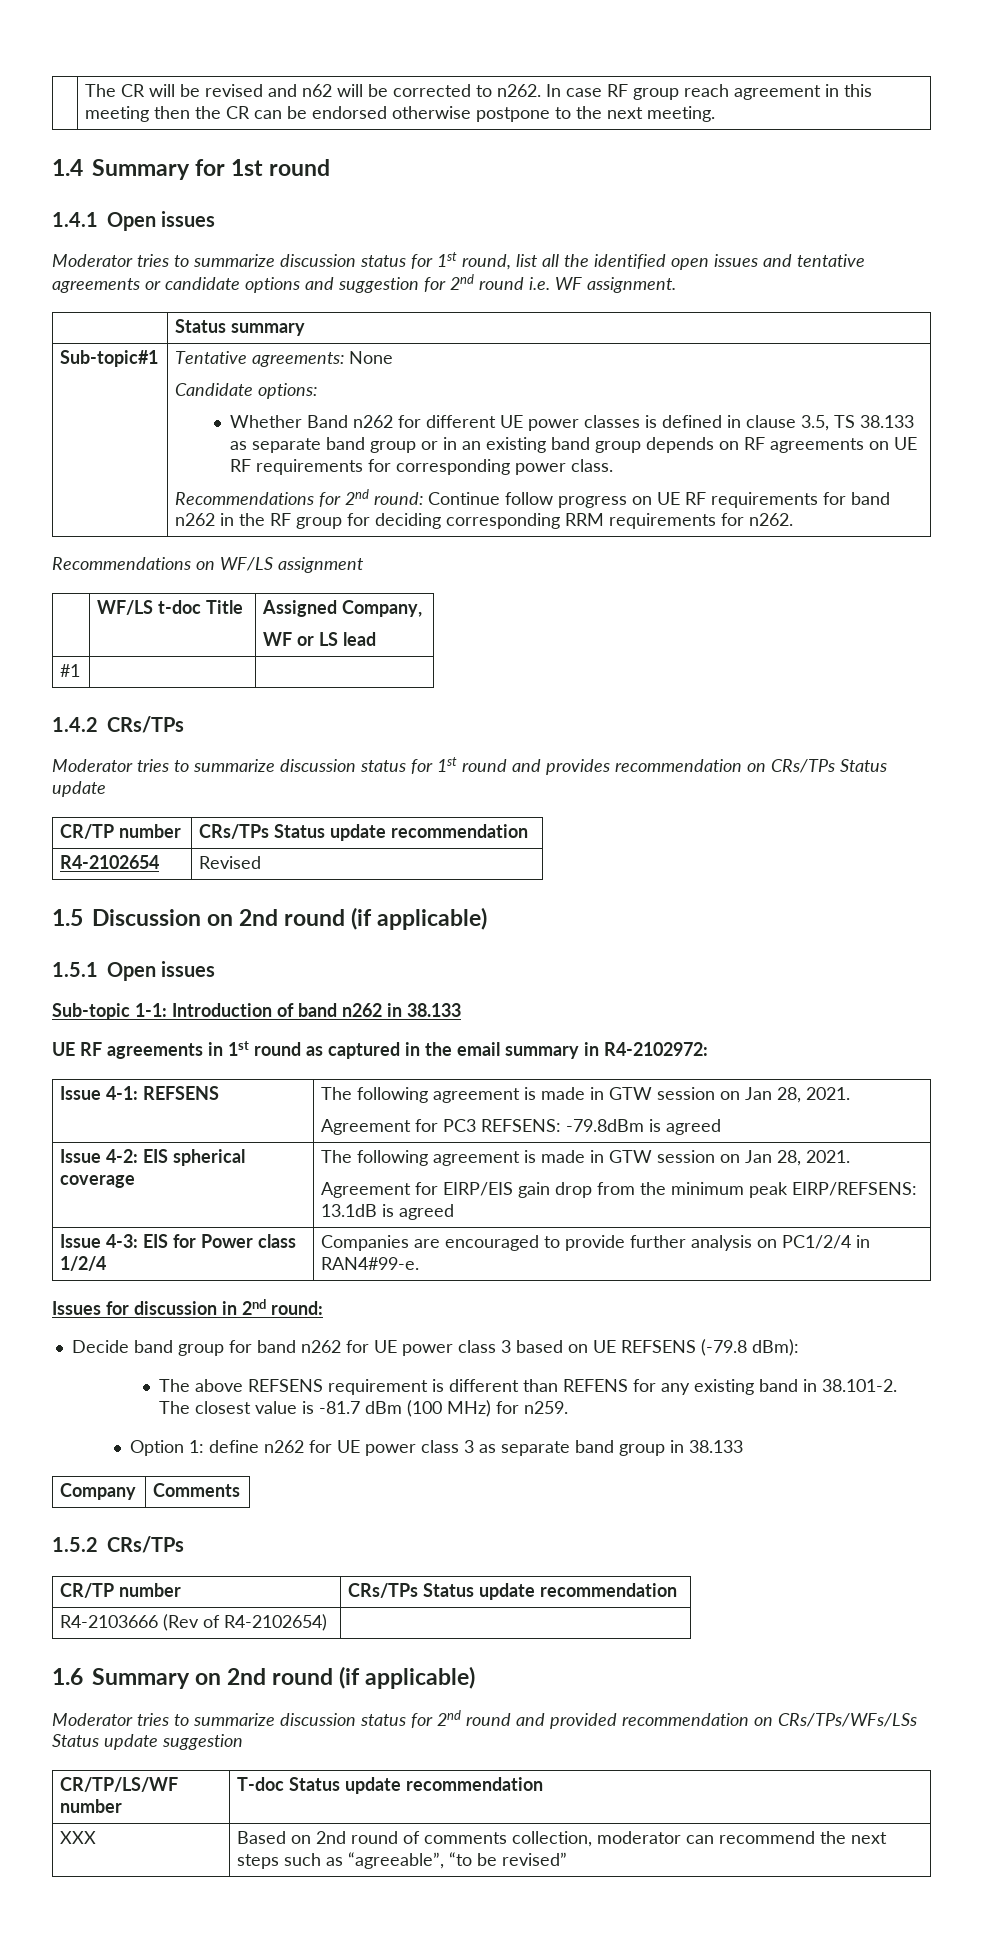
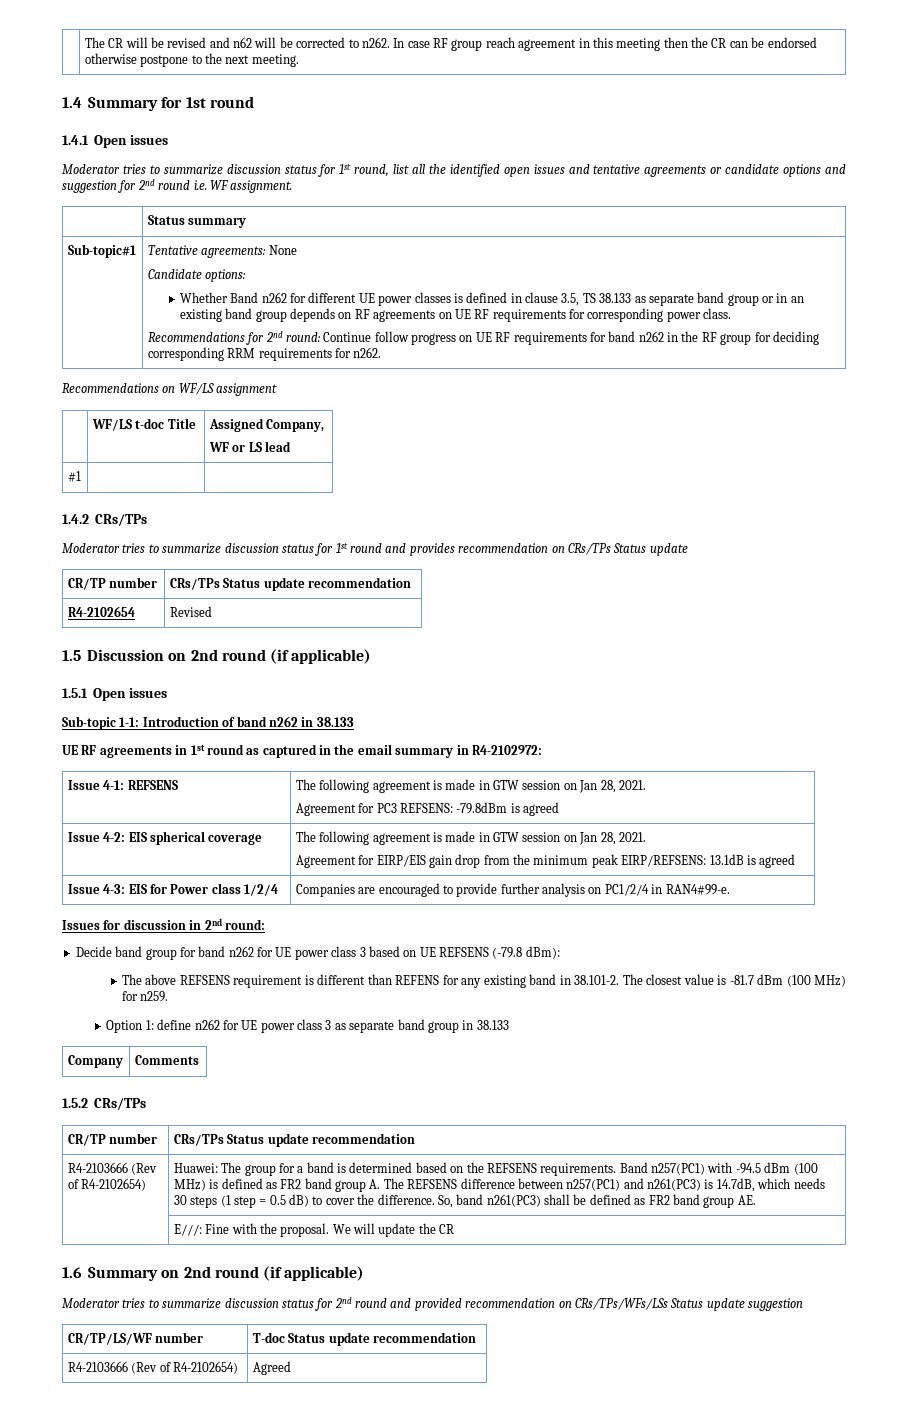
+ Huawei: The group for a band is determined based on the REFSENS requirements. Band n257(PC1) with -94.5 dBm (100 MHz) is defined as FR2 band group A. The REFSENS difference between n257(PC1) and n261(PC3) is 14.7dB, which needs 30 steps (1 step = 0.5 dB) to cover the difference. So, band n261(PC3) shall be defined as FR2 band group AE.
+ | E///: Fine with the proposal. We will update the CR
- XXX | Based on 2nd round of comments collection, moderator can recommend the next steps such as “agreeable”, “to be revised”
+ R4-2103666 (Rev of R4-2102654) | Agreed

